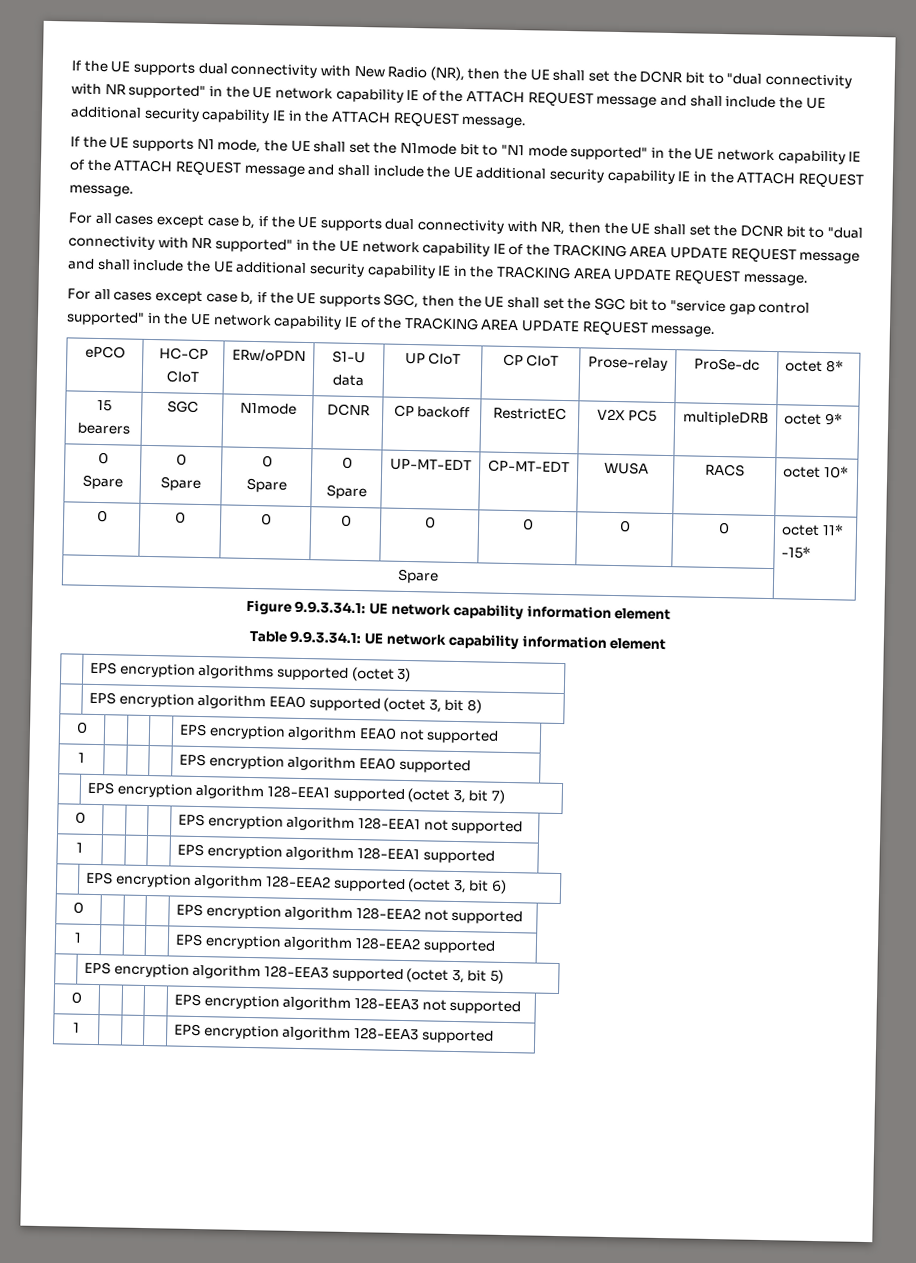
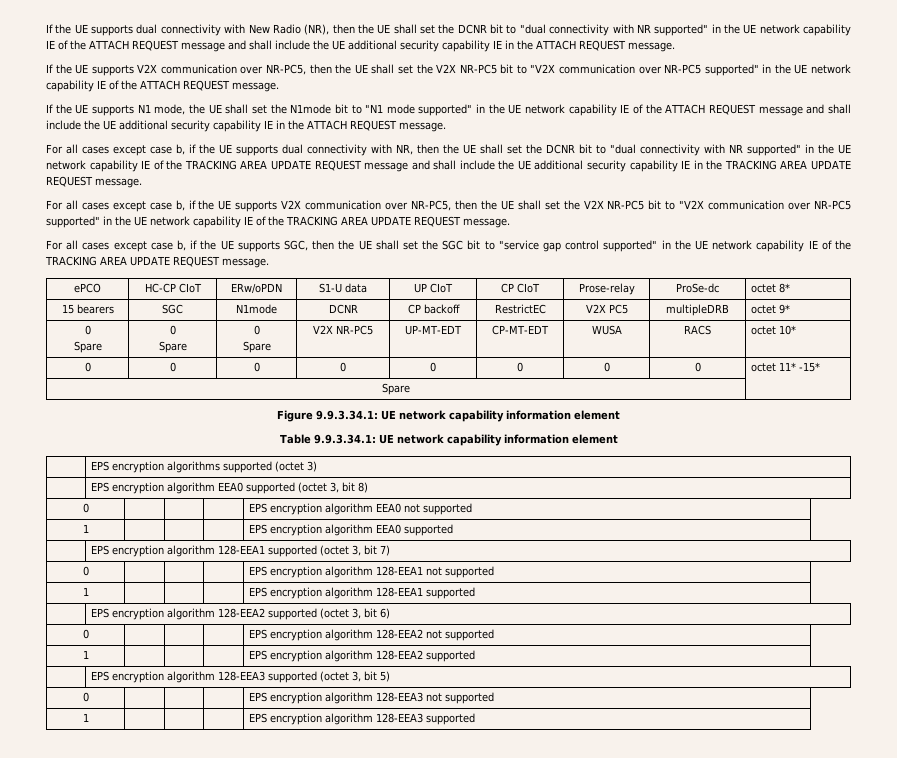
+ If the UE supports V2X communication over NR-PC5, then the UE shall set the V2X NR-PC5 bit to "V2X communication over NR-PC5 supported" in the UE network capability IE of the ATTACH REQUEST message.
+ For all cases except case b, if the UE supports V2X communication over NR-PC5, then the UE shall set the V2X NR-PC5 bit to "V2X communication over NR-PC5 supported" in the UE network capability IE of the TRACKING AREA UPDATE REQUEST message.
  15 bearers | SGC | N1mode | DCNR | CP backoff | RestrictEC | V2X PC5 | multipleDRB | octet 9*
  0
  Spare | 0
  Spare | 0
- Spare | 0
- Spare | UP-MT-EDT | CP-MT-EDT | WUSA | RACS | octet 10*
+ Spare | V2X NR-PC5 | UP-MT-EDT | CP-MT-EDT | WUSA | RACS | octet 10*

